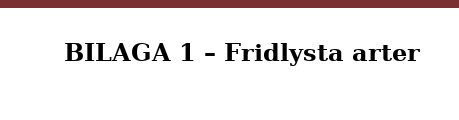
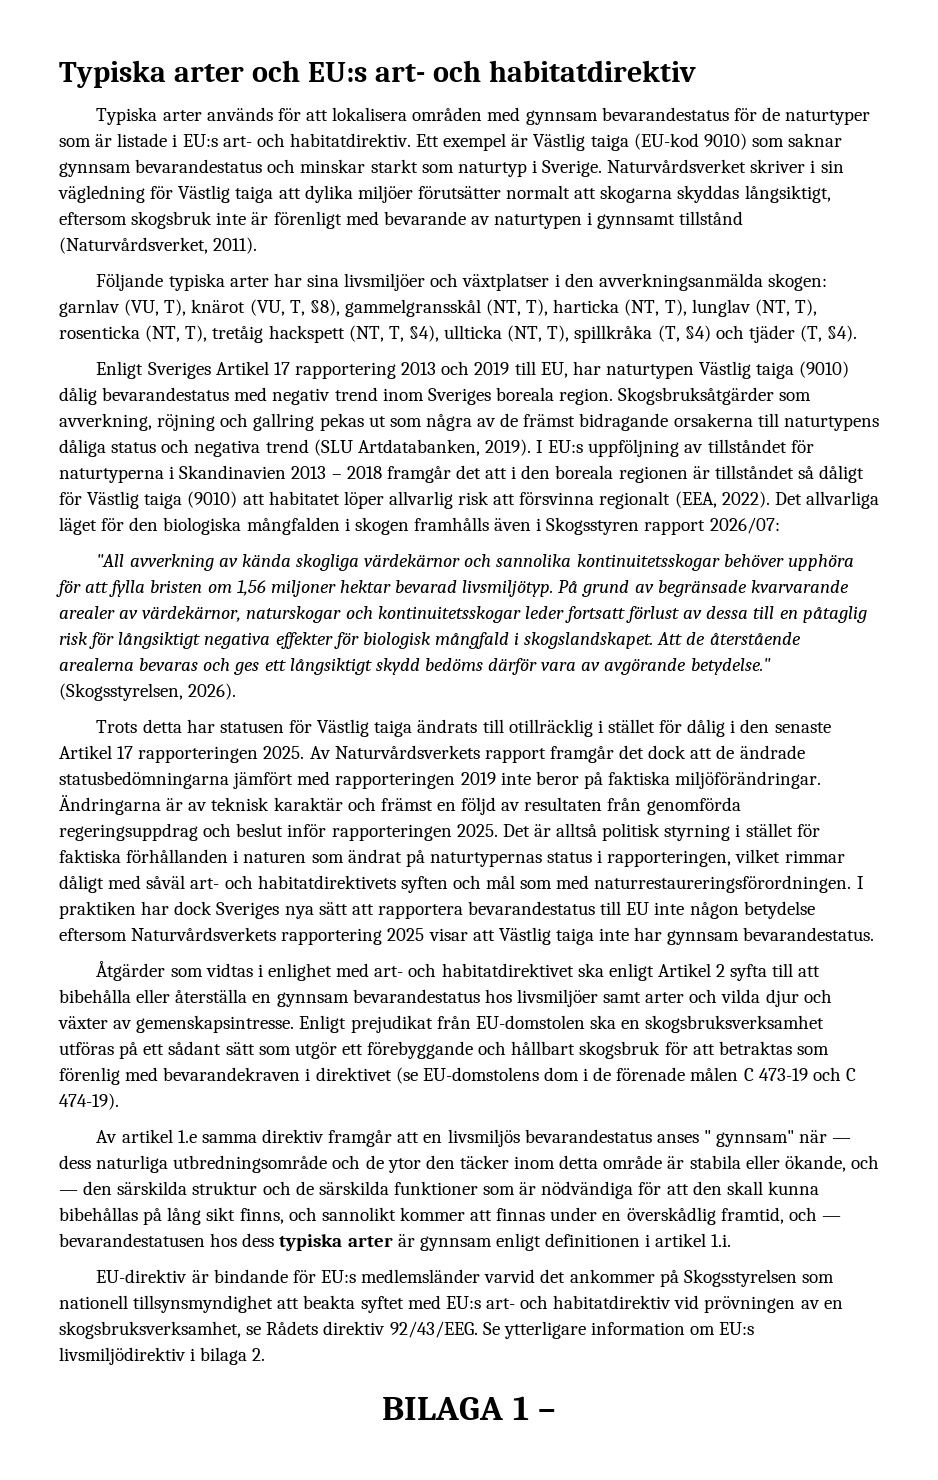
+ Typiska arter och EU:s art- och habitatdirektiv
+ Typiska arter används för att lokalisera områden med gynnsam bevarandestatus för de naturtyper som är listade i EU:s art- och habitatdirektiv. Ett exempel är Västlig taiga (EU-kod 9010) som saknar gynnsam bevarandestatus och minskar starkt som naturtyp i Sverige. Naturvårdsverket skriver i sin vägledning för Västlig taiga att dylika miljöer förutsätter normalt att skogarna skyddas långsiktigt, eftersom skogsbruk inte är förenligt med bevarande av naturtypen i gynnsamt tillstånd (Naturvårdsverket, 2011).
+ Följande typiska arter har sina livsmiljöer och växtplatser i den avverkningsanmälda skogen: garnlav (VU, T), knärot (VU, T, §8), gammelgransskål (NT, T), harticka (NT, T), lunglav (NT, T), rosenticka (NT, T), tretåig hackspett (NT, T, §4), ullticka (NT, T), spillkråka (T, §4) och tjäder (T, §4).
+ Enligt Sveriges Artikel 17 rapportering 2013 och 2019 till EU, har naturtypen Västlig taiga (9010) dålig bevarandestatus med negativ trend inom Sveriges boreala region. Skogsbruksåtgärder som avverkning, röjning och gallring pekas ut som några av de främst bidragande orsakerna till naturtypens dåliga status och negativa trend (SLU Artdatabanken, 2019). I EU:s uppföljning av tillståndet för naturtyperna i Skandinavien 2013 – 2018 framgår det att i den boreala regionen är tillståndet så dåligt för Västlig taiga (9010) att habitatet löper allvarlig risk att försvinna regionalt (EEA, 2022). Det allvarliga läget för den biologiska mångfalden i skogen framhålls även i Skogsstyren rapport 2026/07:
+ "All avverkning av kända skogliga värdekärnor och sannolika kontinuitetsskogar behöver upphöra för att fylla bristen om 1,56 miljoner hektar bevarad livsmiljötyp. På grund av begränsade kvarvarande arealer av värdekärnor, naturskogar och kontinuitetsskogar leder fortsatt förlust av dessa till en påtaglig risk för långsiktigt negativa effekter för biologisk mångfald i skogslandskapet. Att de återstående arealerna bevaras och ges ett långsiktigt skydd bedöms därför vara av avgörande betydelse." (Skogsstyrelsen, 2026).
+ Trots detta har statusen för Västlig taiga ändrats till otillräcklig i stället för dålig i den senaste Artikel 17 rapporteringen 2025. Av Naturvårdsverkets rapport framgår det dock att de ändrade statusbedömningarna jämfört med rapporteringen 2019 inte beror på faktiska miljöförändringar. Ändringarna är av teknisk karaktär och främst en följd av resultaten från genomförda regeringsuppdrag och beslut inför rapporteringen 2025. Det är alltså politisk styrning i stället för faktiska förhållanden i naturen som ändrat på naturtypernas status i rapporteringen, vilket rimmar dåligt med såväl art- och habitatdirektivets syften och mål som med naturrestaureringsförordningen. I praktiken har dock Sveriges nya sätt att rapportera bevarandestatus till EU inte någon betydelse eftersom Naturvårdsverkets rapportering 2025 visar att Västlig taiga inte har gynnsam bevarandestatus.
+ Åtgärder som vidtas i enlighet med art- och habitatdirektivet ska enligt Artikel 2 syfta till att bibehålla eller återställa en gynnsam bevarandestatus hos livsmiljöer samt arter och vilda djur och växter av gemenskapsintresse. Enligt prejudikat från EU-domstolen ska en skogsbruksverksamhet utföras på ett sådant sätt som utgör ett förebyggande och hållbart skogsbruk för att betraktas som förenlig med bevarandekraven i direktivet (se EU-domstolens dom i de förenade målen C 473-19 och C 474-19).
+ Av artikel 1.e samma direktiv framgår att en livsmiljös bevarandestatus anses " gynnsam" när — dess naturliga utbredningsområde och de ytor den täcker inom detta område är stabila eller ökande, och — den särskilda struktur och de särskilda funktioner som är nödvändiga för att den skall kunna bibehållas på lång sikt finns, och sannolikt kommer att finnas under en överskådlig framtid, och — bevarandestatusen hos dess typiska arter är gynnsam enligt definitionen i artikel 1.i.
+ EU-direktiv är bindande för EU:s medlemsländer varvid det ankommer på Skogsstyrelsen som nationell tillsynsmyndighet att beakta syftet med EU:s art- och habitatdirektiv vid prövningen av en skogsbruksverksamhet, se Rådets direktiv 92/43/EEG. Se ytterligare information om EU:s livsmiljödirektiv i bilaga 2.
- BILAGA 1 – Fridlysta arter
+ BILAGA 1 –

